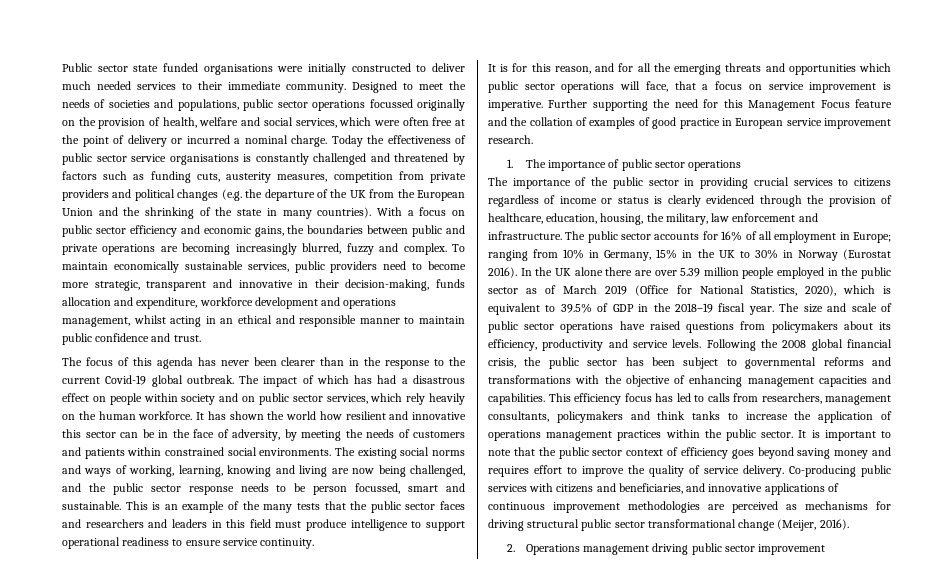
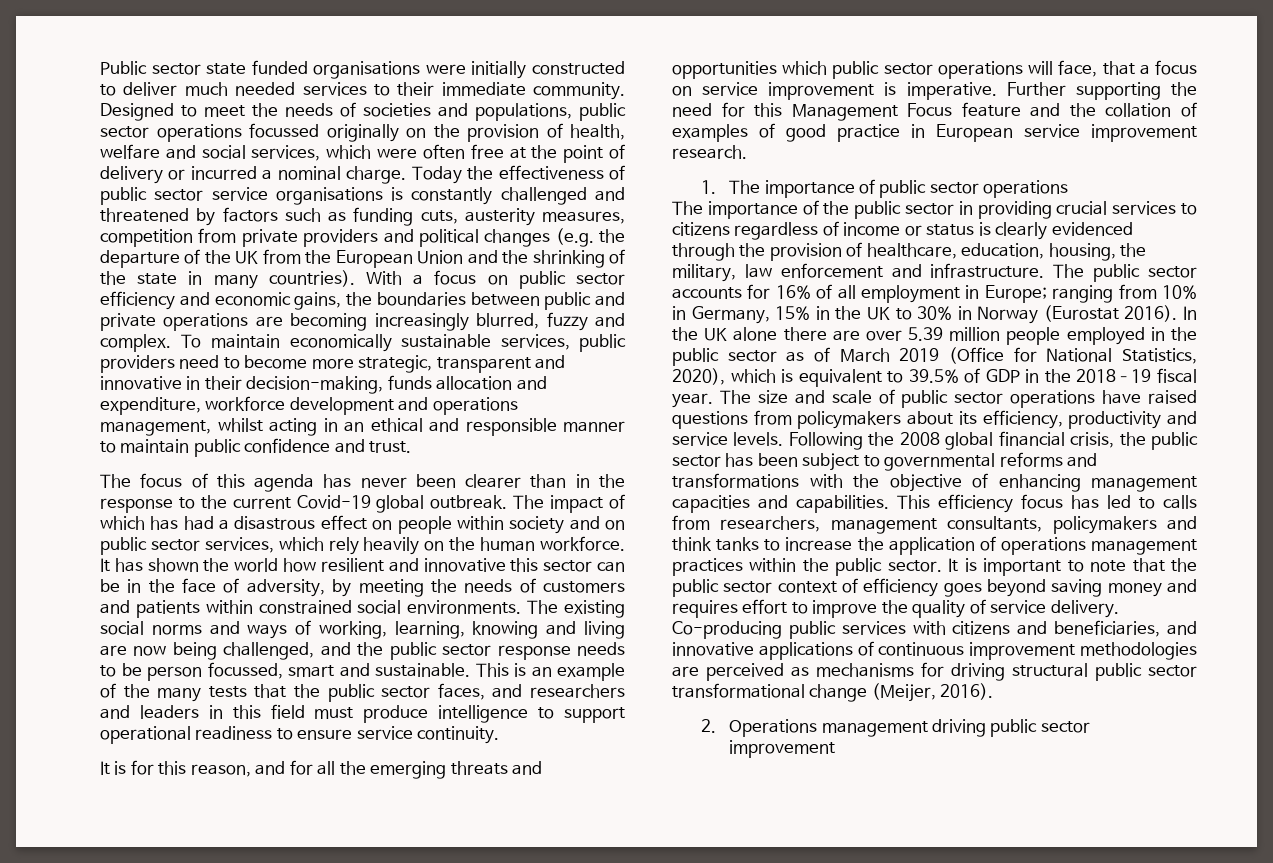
- This is an example of the many tests that the public sector faces and researchers and leaders in this field must produce intelligence to support operational readiness to ensure service continuity.
+ This is an example of the many tests that the public sector faces, and researchers and leaders in this field must produce intelligence to support operational readiness to ensure service continuity.

